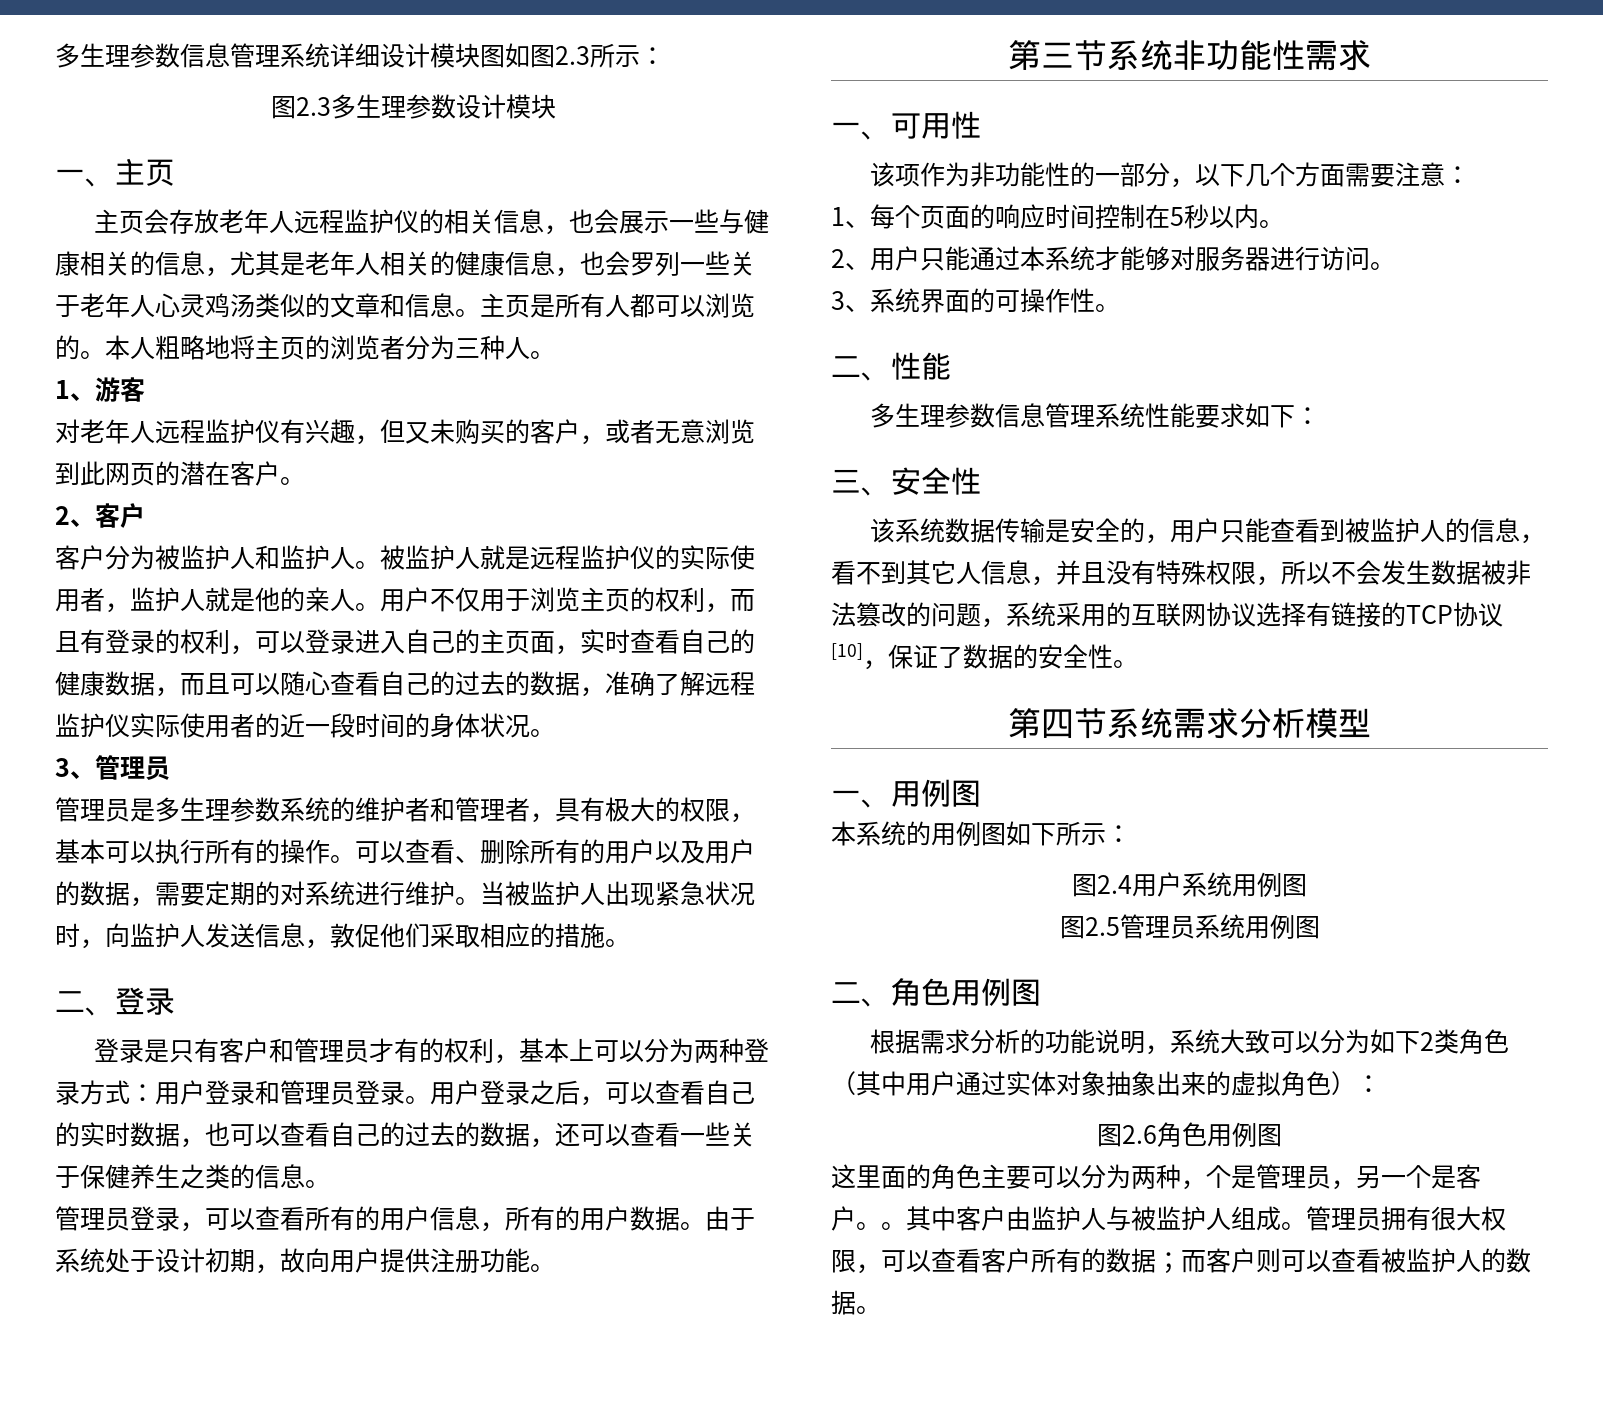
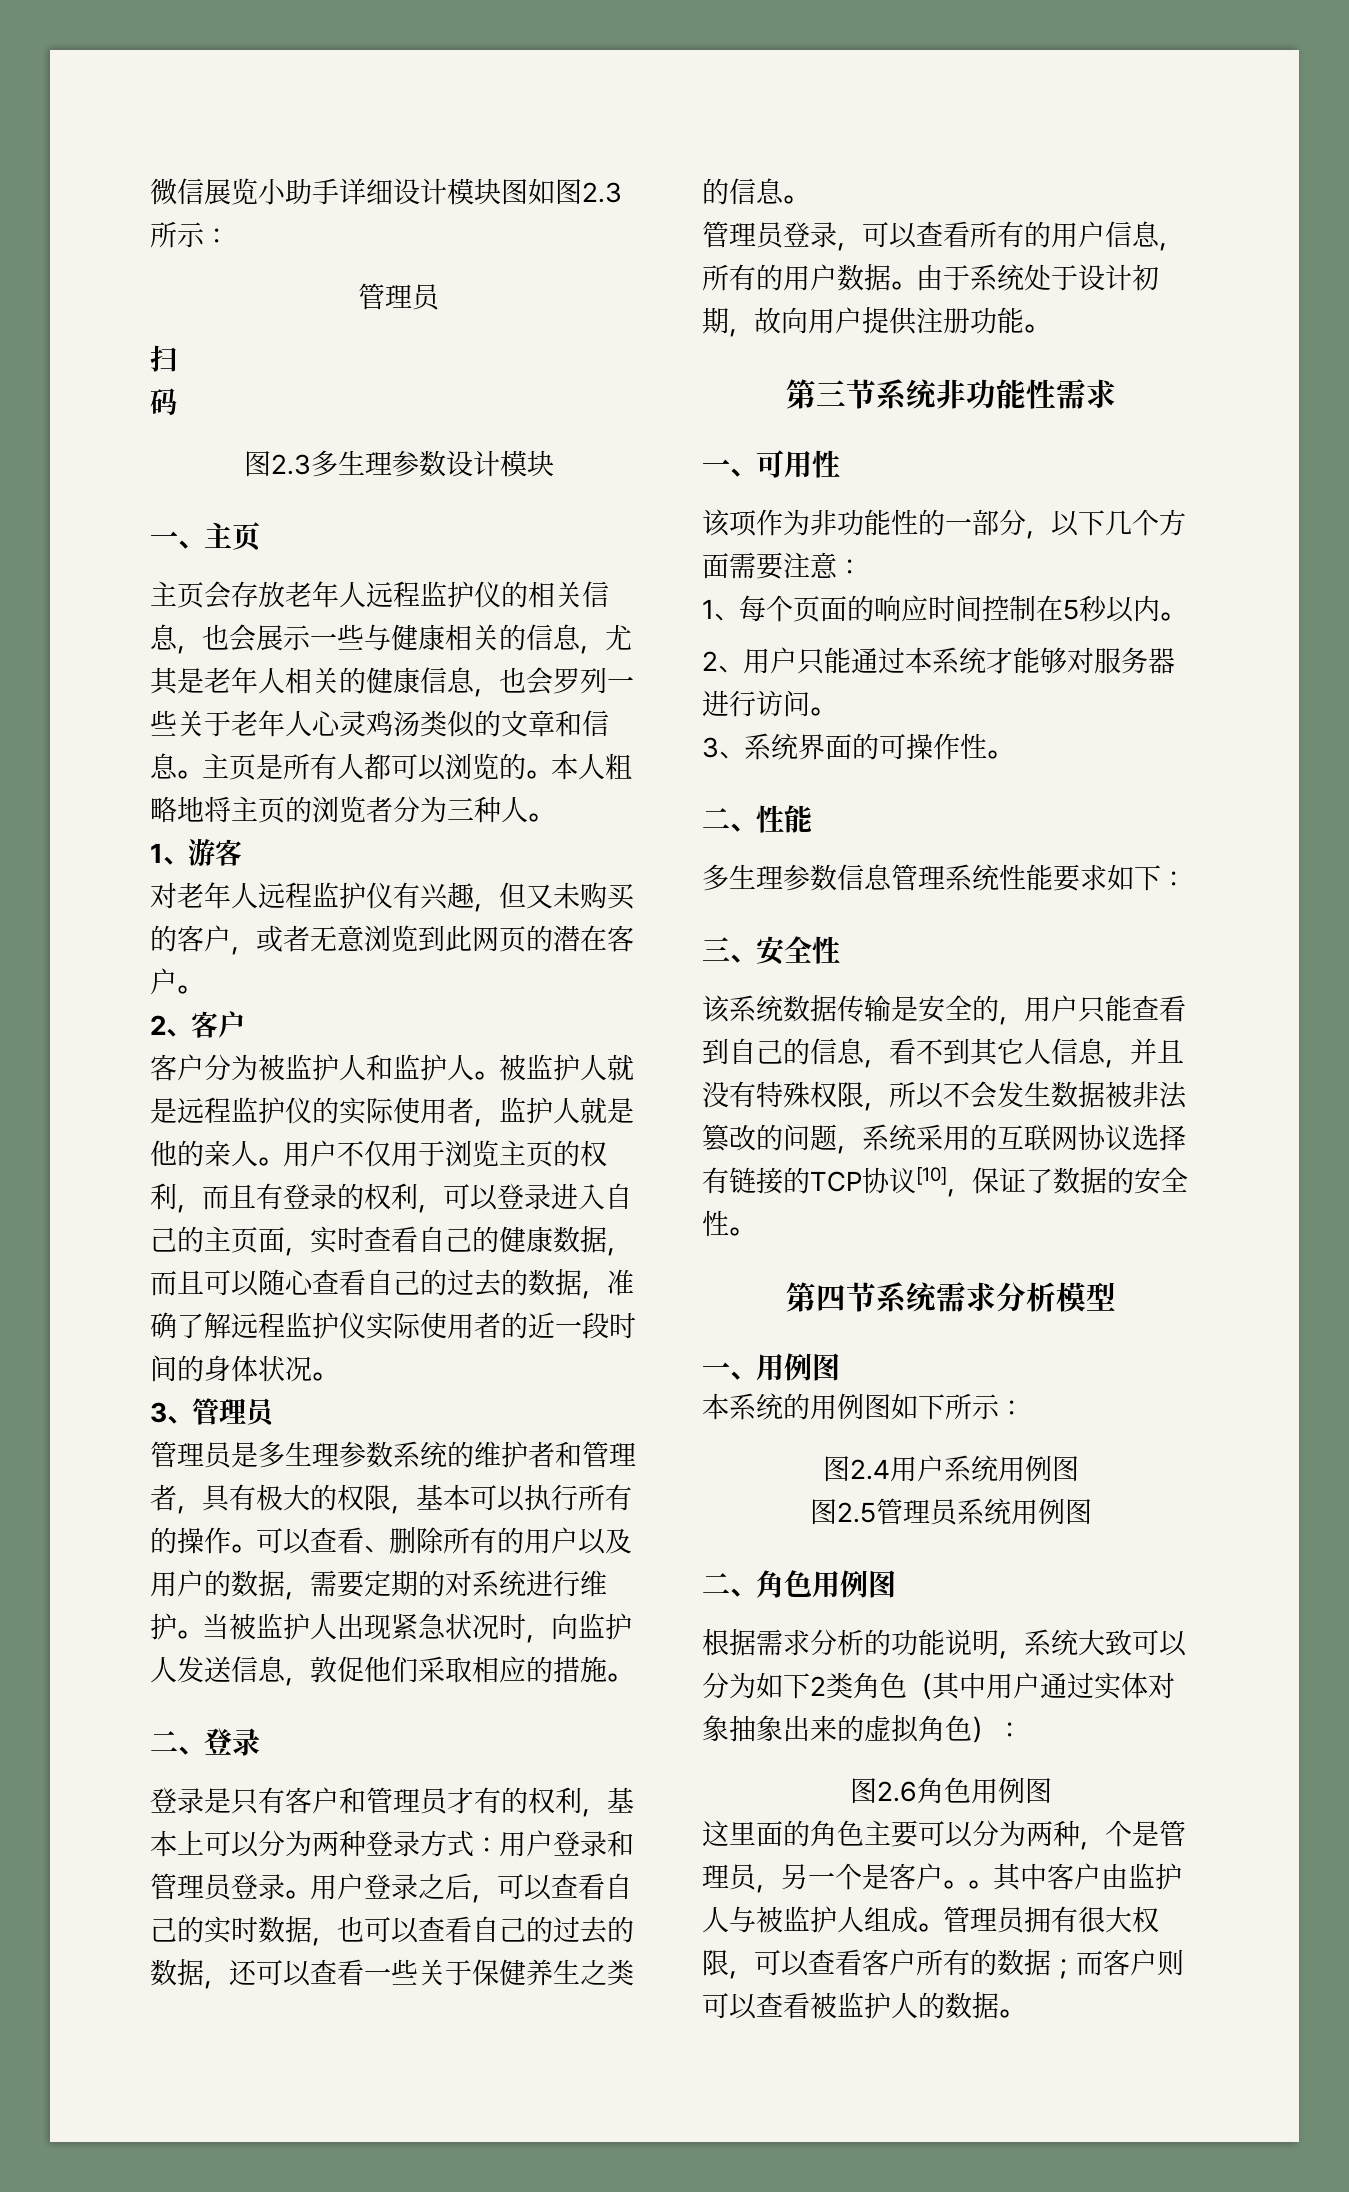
- 多生理参数信息管理系统详细设计模块图如图2.3所示：
+ 微信展览小助手详细设计模块图如图2.3所示：
+ 管理员
+ 扫
+ 码
- 该系统数据传输是安全的，用户只能查看到被监护人的信息，看不到其它人信息，并且没有特殊权限，所以不会发生数据被非法篡改的问题，系统采用的互联网协议选择有链接的TCP协议[10]，保证了数据的安全性。
+ 该系统数据传输是安全的，用户只能查看到自己的信息，看不到其它人信息，并且没有特殊权限，所以不会发生数据被非法篡改的问题，系统采用的互联网协议选择有链接的TCP协议[10]，保证了数据的安全性。

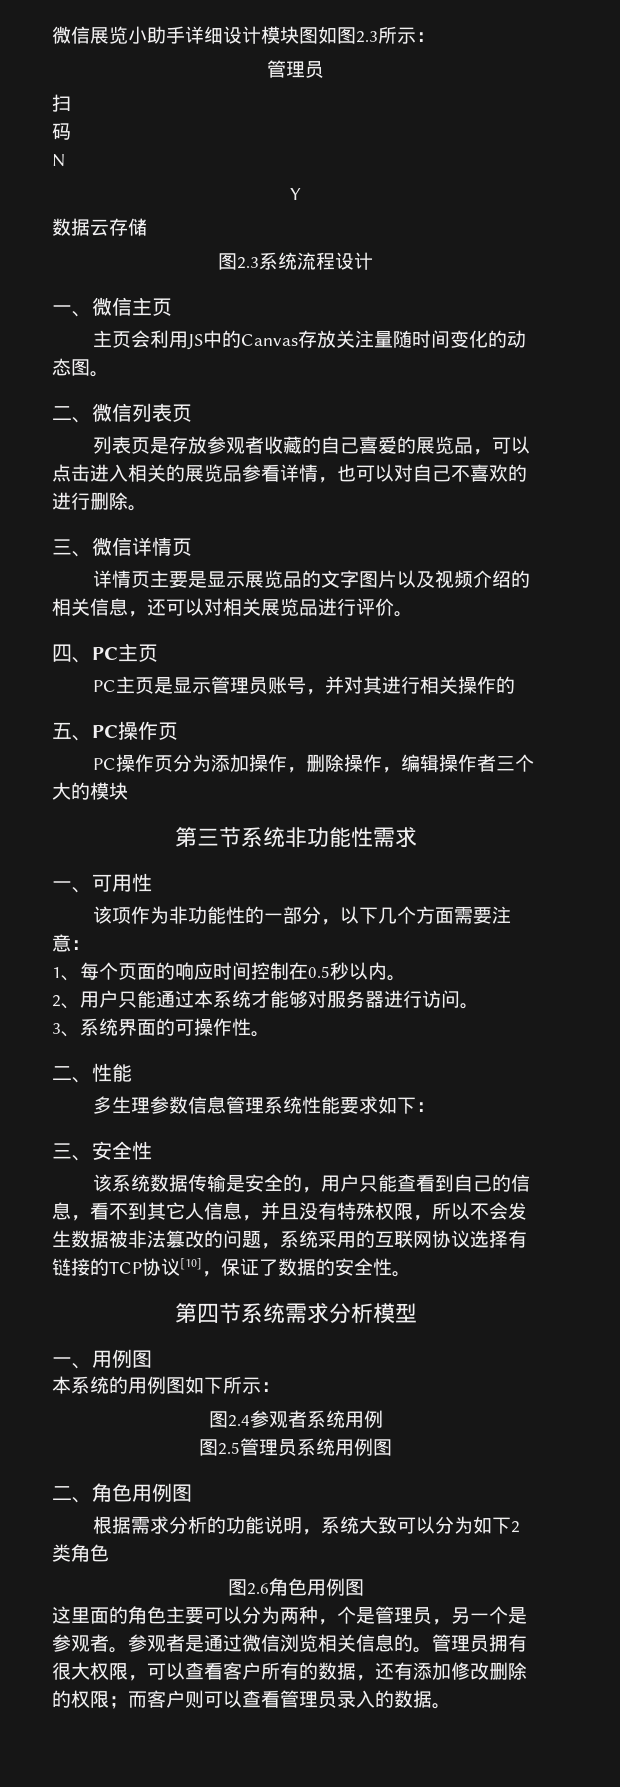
- 图2.3多生理参数设计模块
- 一、主页
+ N
+ Y
+ 数据云存储
+ 图2.3系统流程设计
+ 一、微信主页
- 主页会存放老年人远程监护仪的相关信息，也会展示一些与健康相关的信息，尤其是老年人相关的健康信息，也会罗列一些关于老年人心灵鸡汤类似的文章和信息。主页是所有人都可以浏览的。本人粗略地将主页的浏览者分为三种人。
- 1、游客
- 对老年人远程监护仪有兴趣，但又未购买的客户，或者无意浏览到此网页的潜在客户。
- 2、客户
- 客户分为被监护人和监护人。被监护人就是远程监护仪的实际使用者，监护人就是他的亲人。用户不仅用于浏览主页的权利，而且有登录的权利，可以登录进入自己的主页面，实时查看自己的健康数据，而且可以随心查看自己的过去的数据，准确了解远程监护仪实际使用者的近一段时间的身体状况。
- 3、管理员
- 管理员是多生理参数系统的维护者和管理者，具有极大的权限，基本可以执行所有的操作。可以查看、删除所有的用户以及用户的数据，需要定期的对系统进行维护。当被监护人出现紧急状况时，向监护人发送信息，敦促他们采取相应的措施。
- 二、登录
- 登录是只有客户和管理员才有的权利，基本上可以分为两种登录方式：用户登录和管理员登录。用户登录之后，可以查看自己的实时数据，也可以查看自己的过去的数据，还可以查看一些关于保健养生之类的信息。
- 管理员登录，可以查看所有的用户信息，所有的用户数据。由于系统处于设计初期，故向用户提供注册功能。
+ 主页会利用JS中的Canvas存放关注量随时间变化的动态图。
+ 二、微信列表页
+ 列表页是存放参观者收藏的自己喜爱的展览品，可以点击进入相关的展览品参看详情，也可以对自己不喜欢的进行删除。
+ 三、微信详情页
+ 详情页主要是显示展览品的文字图片以及视频介绍的相关信息，还可以对相关展览品进行评价。
+ 四、PC主页
+ PC主页是显示管理员账号，并对其进行相关操作的
+ 五、PC操作页
+ PC操作页分为添加操作，删除操作，编辑操作者三个大的模块
- 1、每个页面的响应时间控制在5秒以内。
+ 1、每个页面的响应时间控制在0.5秒以内。
- 图2.4用户系统用例图
+ 图2.4参观者系统用例
- 根据需求分析的功能说明，系统大致可以分为如下2类角色（其中用户通过实体对象抽象出来的虚拟角色）：
+ 根据需求分析的功能说明，系统大致可以分为如下2类角色
- 这里面的角色主要可以分为两种，个是管理员，另一个是客户。。其中客户由监护人与被监护人组成。
+ 这里面的角色主要可以分为两种，个是管理员，另一个是参观者。参观者是通过微信浏览相关信息的。
- 管理员拥有很大权限，可以查看客户所有的数据；而客户则可以查看被监护人的数据。
+ 管理员拥有很大权限，可以查看客户所有的数据，还有添加修改删除的权限；而客户则可以查看管理员录入的数据。

